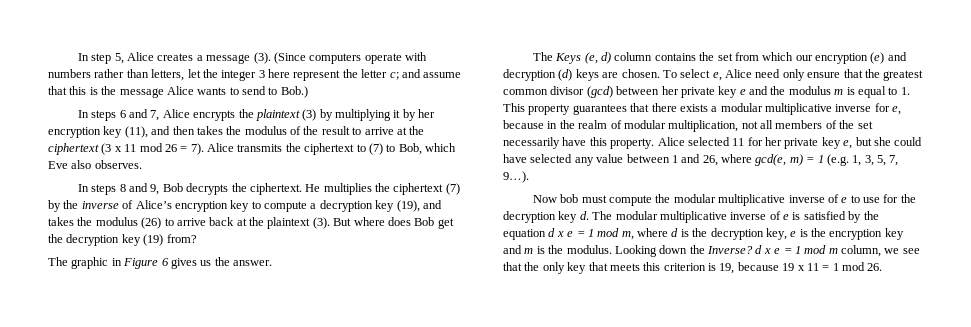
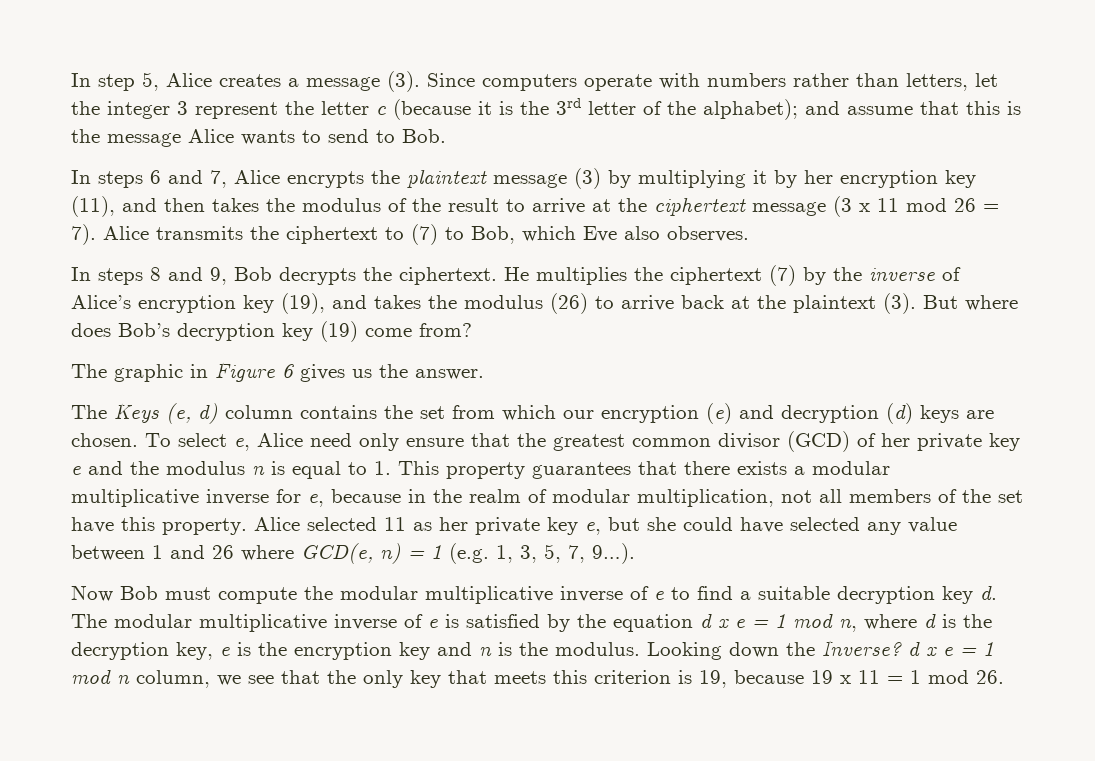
- (Since computers operate with numbers rather than letters, let the integer 3 here represent the letter c; and assume that this is the message Alice wants to send to Bob.)
+ Since computers operate with numbers rather than letters, let the integer 3 represent the letter c (because it is the 3rd letter of the alphabet); and assume that this is the message Alice wants to send to Bob.
- In steps 6 and 7, Alice encrypts the plaintext (3) by multiplying it by her encryption key (11), and then takes the modulus of the result to arrive at the ciphertext (3 x 11 mod 26 = 7).
+ In steps 6 and 7, Alice encrypts the plaintext message (3) by multiplying it by her encryption key (11), and then takes the modulus of the result to arrive at the ciphertext message (3 x 11 mod 26 = 7).
- He multiplies the ciphertext (7) by the inverse of Alice’s encryption key to compute a decryption key (19), and takes the modulus (26) to arrive back at the plaintext (3).
+ He multiplies the ciphertext (7) by the inverse of Alice’s encryption key (19), and takes the modulus (26) to arrive back at the plaintext (3).
- But where does Bob get the decryption key (19) from?
+ But where does Bob’s decryption key (19) come from?
- To select e, Alice need only ensure that the greatest common divisor (gcd) between her private key e and the modulus m is equal to 1. This property guarantees that there exists a modular multiplicative inverse for e, because in the realm of modular multiplication, not all members of the set necessarily have this property.
+ To select e, Alice need only ensure that the greatest common divisor (GCD) of her private key e and the modulus n is equal to 1. This property guarantees that there exists a modular multiplicative inverse for e, because in the realm of modular multiplication, not all members of the set have this property.
- Alice selected 11 for her private key e, but she could have selected any value between 1 and 26, where gcd(e, m) = 1 (e.g. 1, 3, 5, 7, 9…).
+ Alice selected 11 as her private key e, but she could have selected any value between 1 and 26 where GCD(e, n) = 1 (e.g. 1, 3, 5, 7, 9…).
- Now bob must compute the modular multiplicative inverse of e to use for the decryption key d.
+ Now Bob must compute the modular multiplicative inverse of e to find a suitable decryption key d.
- The modular multiplicative inverse of e is satisfied by the equation d x e = 1 mod m, where d is the decryption key, e is the encryption key and m is the modulus.
+ The modular multiplicative inverse of e is satisfied by the equation d x e = 1 mod n, where d is the decryption key, e is the encryption key and n is the modulus.
- Looking down the Inverse? d x e = 1 mod m column, we see that the only key that meets this criterion is 19, because 19 x 11 = 1 mod 26.
+ Looking down the Inverse? d x e = 1 mod n column, we see that the only key that meets this criterion is 19, because 19 x 11 = 1 mod 26.

